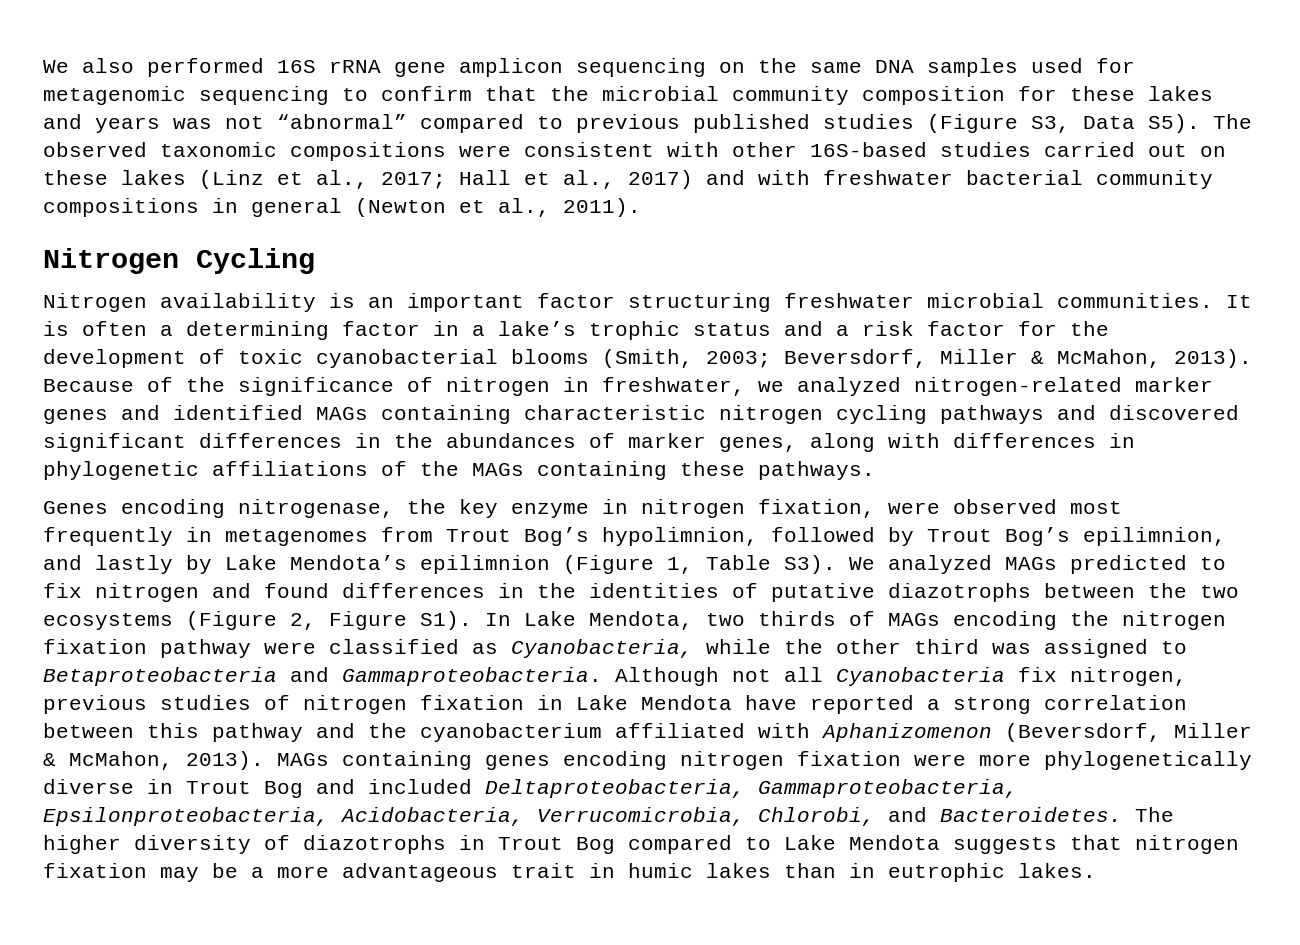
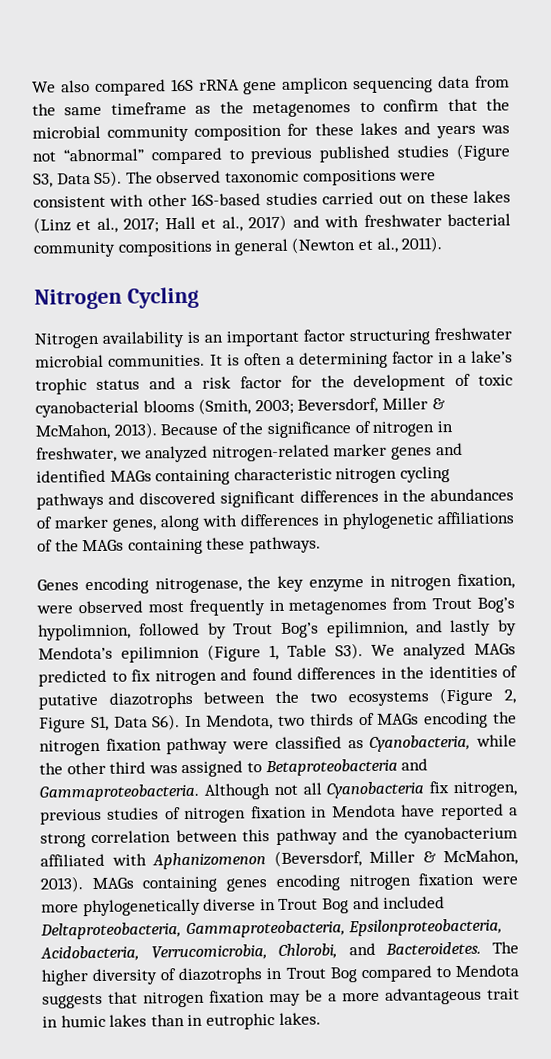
- We also performed 16S rRNA gene amplicon sequencing on the same DNA samples used for metagenomic sequencing to confirm that the microbial community composition for these lakes and years was not “abnormal” compared to previous published studies (Figure S3, Data S5). The observed taxonomic compositions were consistent with other 16S-based studies carried out on these lakes (Linz et al., 2017;
+ We also compared 16S rRNA gene amplicon sequencing data from the same timeframe as the metagenomes to confirm that the microbial community composition for these lakes and years was not “abnormal” compared to previous published studies (Figure S3, Data S5). The observed taxonomic compositions were consistent with other 16S-based studies carried out on these lakes (Linz et al., 2017;
- Genes encoding nitrogenase, the key enzyme in nitrogen fixation, were observed most frequently in metagenomes from Trout Bog’s hypolimnion, followed by Trout Bog’s epilimnion, and lastly by Lake Mendota’s epilimnion (Figure 1, Table S3). We analyzed MAGs predicted to fix nitrogen and found differences in the identities of putative diazotrophs between the two ecosystems (Figure 2, Figure S1). In Lake Mendota, two thirds of MAGs encoding the nitrogen fixation pathway were classified as Cyanobacteria, while the other third was assigned to Betaproteobacteria and Gammaproteobacteria.
+ Genes encoding nitrogenase, the key enzyme in nitrogen fixation, were observed most frequently in metagenomes from Trout Bog’s hypolimnion, followed by Trout Bog’s epilimnion, and lastly by Mendota’s epilimnion (Figure 1, Table S3). We analyzed MAGs predicted to fix nitrogen and found differences in the identities of putative diazotrophs between the two ecosystems (Figure 2, Figure S1, Data S6). In Mendota, two thirds of MAGs encoding the nitrogen fixation pathway were classified as Cyanobacteria, while the other third was assigned to Betaproteobacteria and Gammaproteobacteria.
- Although not all Cyanobacteria fix nitrogen, previous studies of nitrogen fixation in Lake Mendota have reported a strong correlation between this pathway and the cyanobacterium affiliated with Aphanizomenon (Beversdorf, Miller & McMahon, 2013).
+ Although not all Cyanobacteria fix nitrogen, previous studies of nitrogen fixation in Mendota have reported a strong correlation between this pathway and the cyanobacterium affiliated with Aphanizomenon (Beversdorf, Miller & McMahon, 2013).
- The higher diversity of diazotrophs in Trout Bog compared to Lake Mendota suggests that nitrogen fixation may be a more advantageous trait in humic lakes than in eutrophic lakes.
+ The higher diversity of diazotrophs in Trout Bog compared to Mendota suggests that nitrogen fixation may be a more advantageous trait in humic lakes than in eutrophic lakes.

